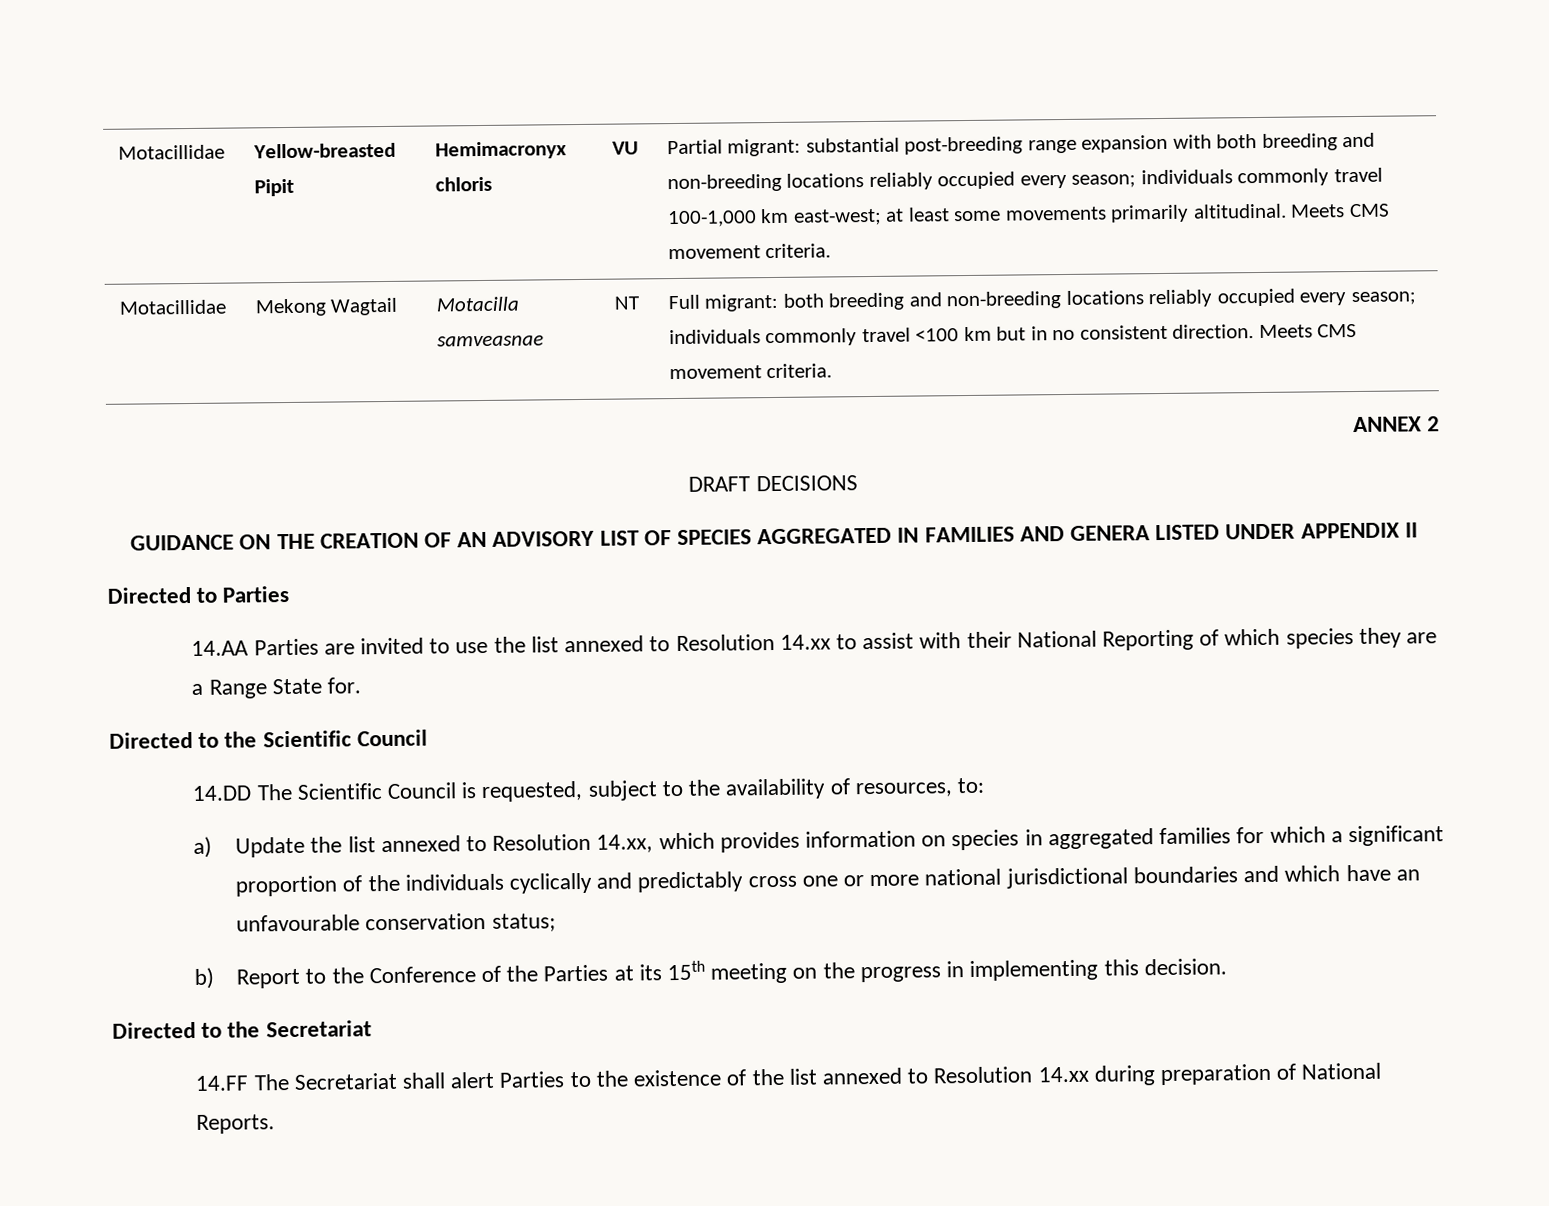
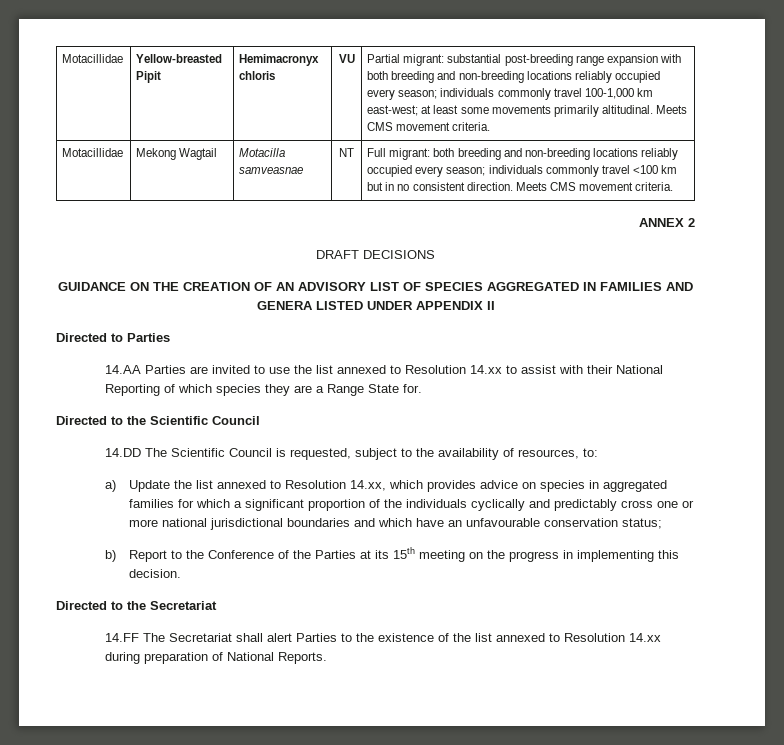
- a) Update the list annexed to Resolution 14.xx, which provides information on species in aggregated families for which a significant proportion of the individuals cyclically and predictably cross one or more national jurisdictional boundaries and which have an unfavourable conservation status;
+ a) Update the list annexed to Resolution 14.xx, which provides advice on species in aggregated families for which a significant proportion of the individuals cyclically and predictably cross one or more national jurisdictional boundaries and which have an unfavourable conservation status;

